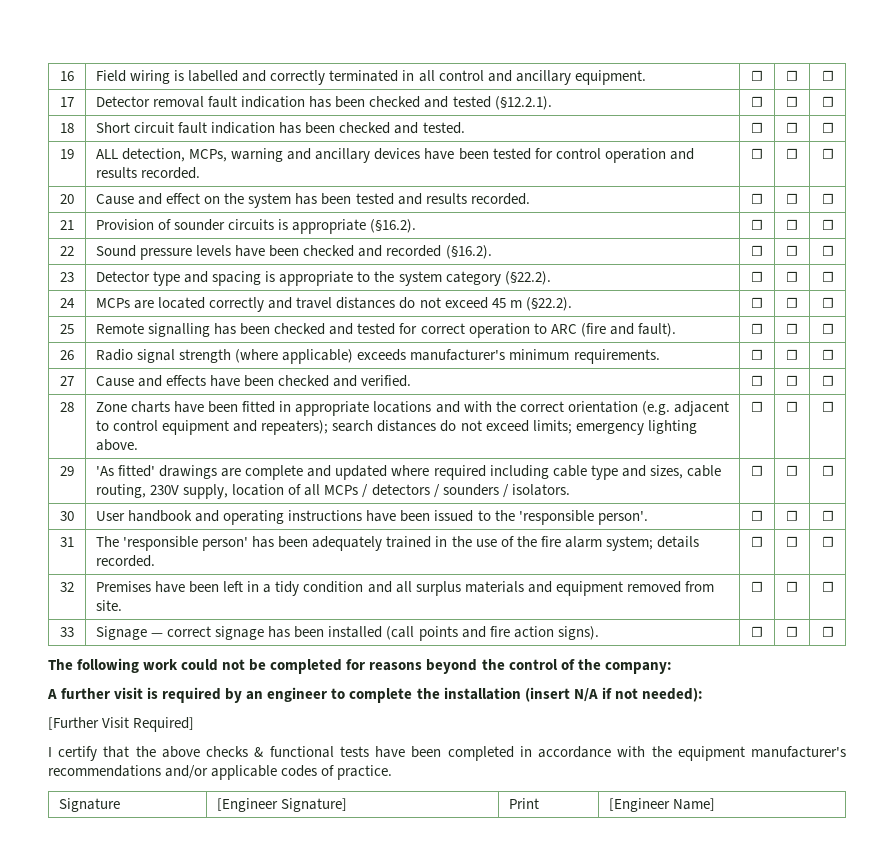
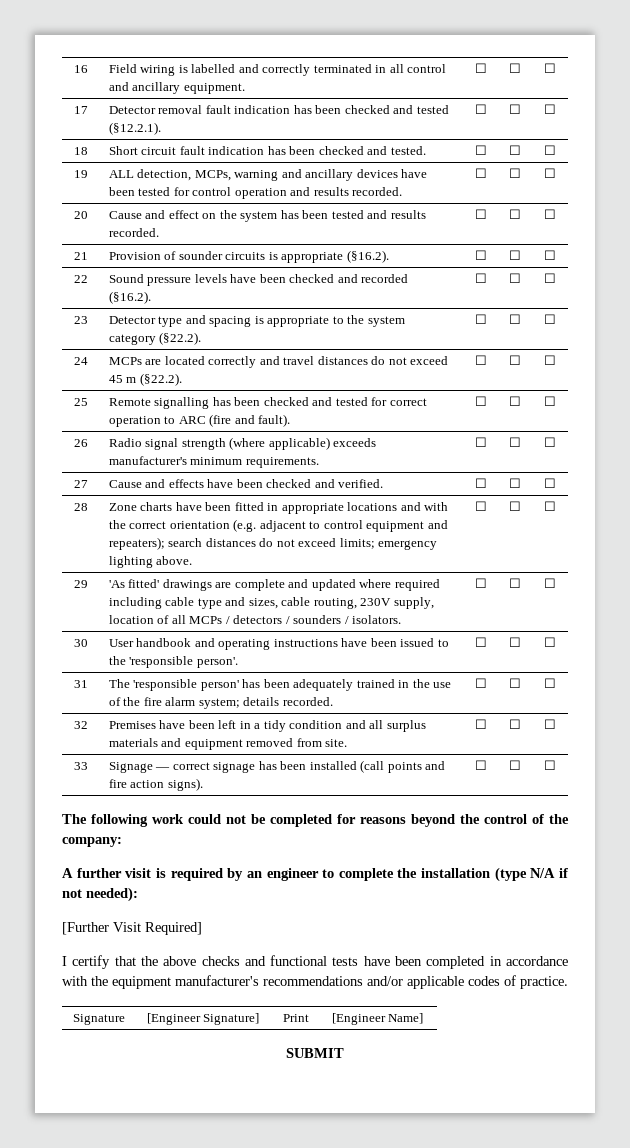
- A further visit is required by an engineer to complete the installation (insert N/A if not needed):
+ A further visit is required by an engineer to complete the installation (type N/A if not needed):
- I certify that the above checks & functional tests have been completed in accordance with the equipment manufacturer's recommendations and/or applicable codes of practice.
+ I certify that the above checks and functional tests have been completed in accordance with the equipment manufacturer's recommendations and/or applicable codes of practice.
+ SUBMIT

